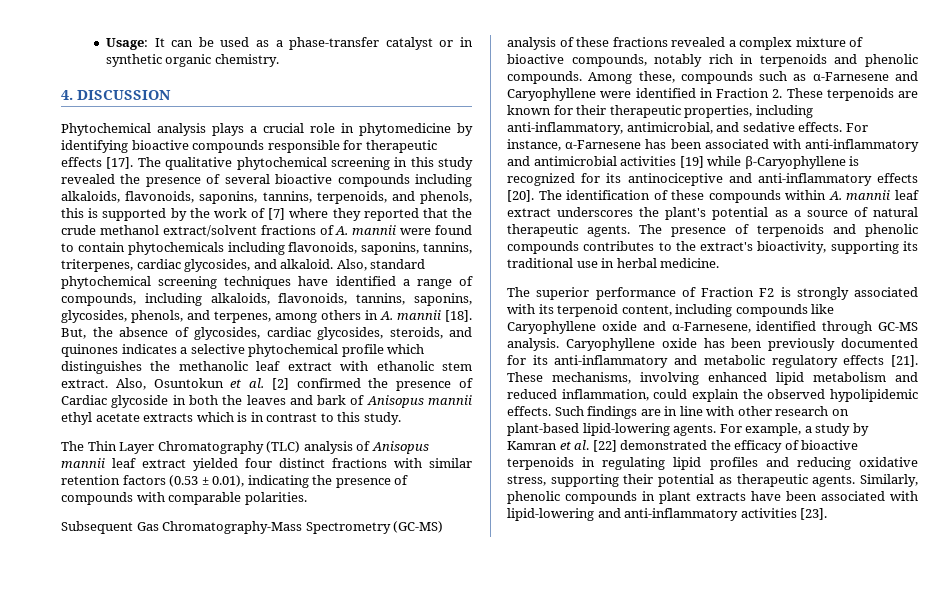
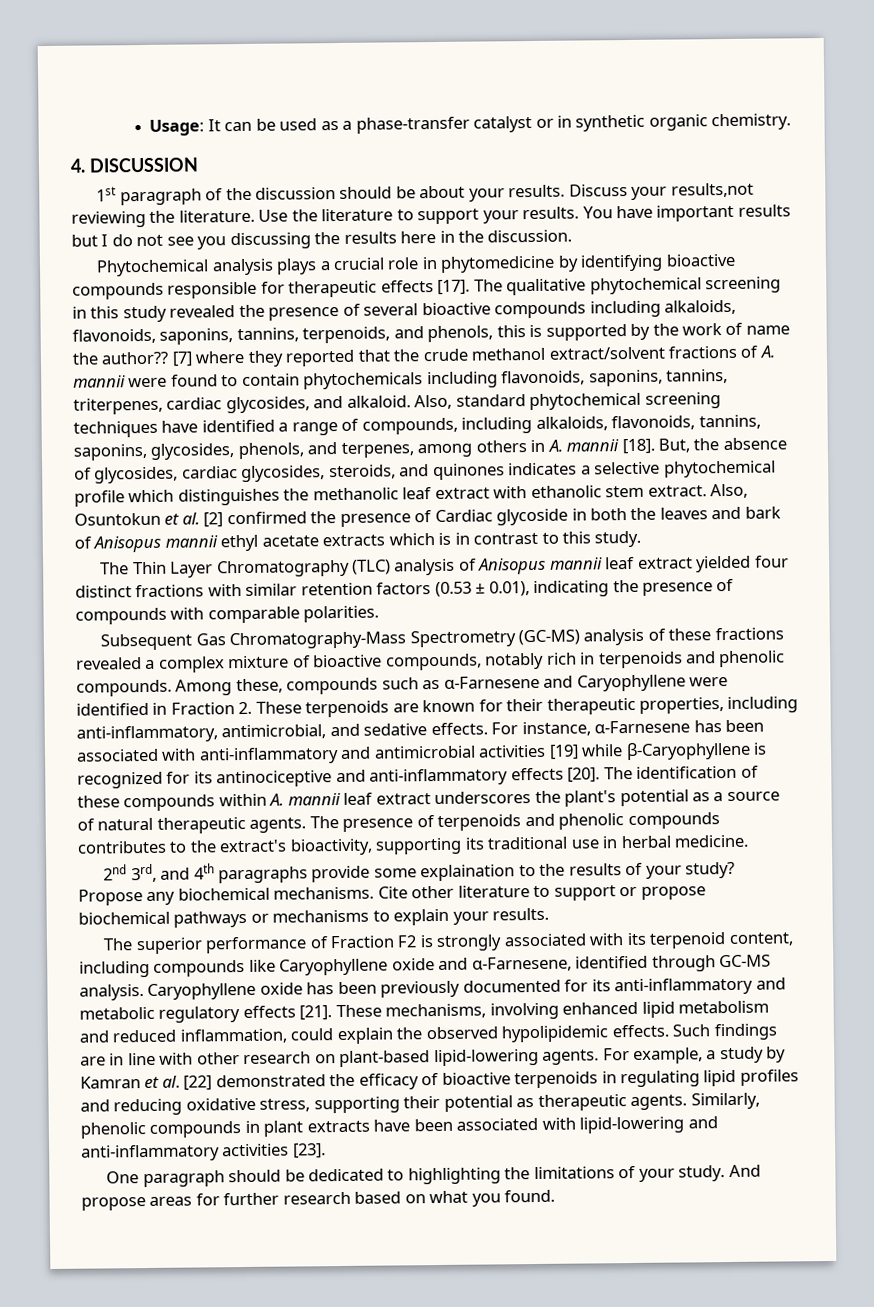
+ 1st paragraph of the discussion should be about your results. Discuss your results,not reviewing the literature. Use the literature to support your results. You have important results but I do not see you discussing the results here in the discussion.
- The qualitative phytochemical screening in this study revealed the presence of several bioactive compounds including alkaloids, flavonoids, saponins, tannins, terpenoids, and phenols, this is supported by the work of [7] where they reported that the crude methanol extract/solvent fractions of A. mannii were found to contain phytochemicals including flavonoids, saponins, tannins, triterpenes, cardiac glycosides, and alkaloid.
+ The qualitative phytochemical screening in this study revealed the presence of several bioactive compounds including alkaloids, flavonoids, saponins, tannins, terpenoids, and phenols, this is supported by the work of name the author?? [7] where they reported that the crude methanol extract/solvent fractions of A. mannii were found to contain phytochemicals including flavonoids, saponins, tannins, triterpenes, cardiac glycosides, and alkaloid.
+ 2nd 3rd, and 4th paragraphs provide some explaination to the results of your study? Propose any biochemical mechanisms. Cite other literature to support or propose biochemical pathways or mechanisms to explain your results.
+ One paragraph should be dedicated to highlighting the limitations of your study. And propose areas for further research based on what you found.

